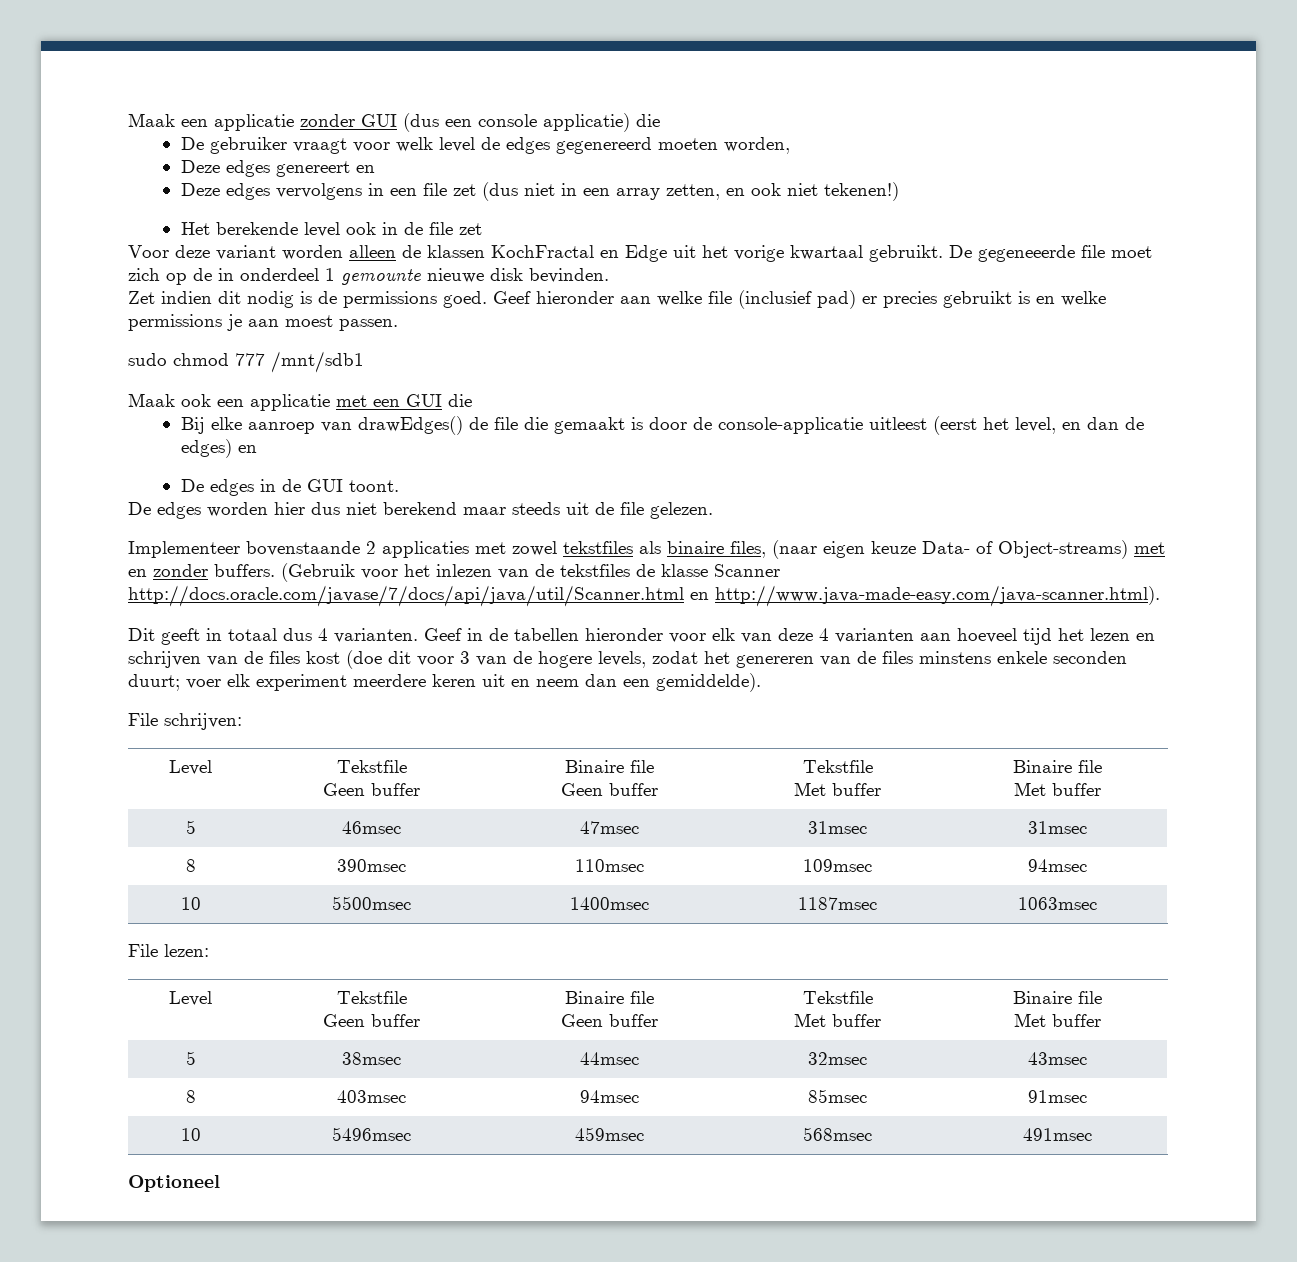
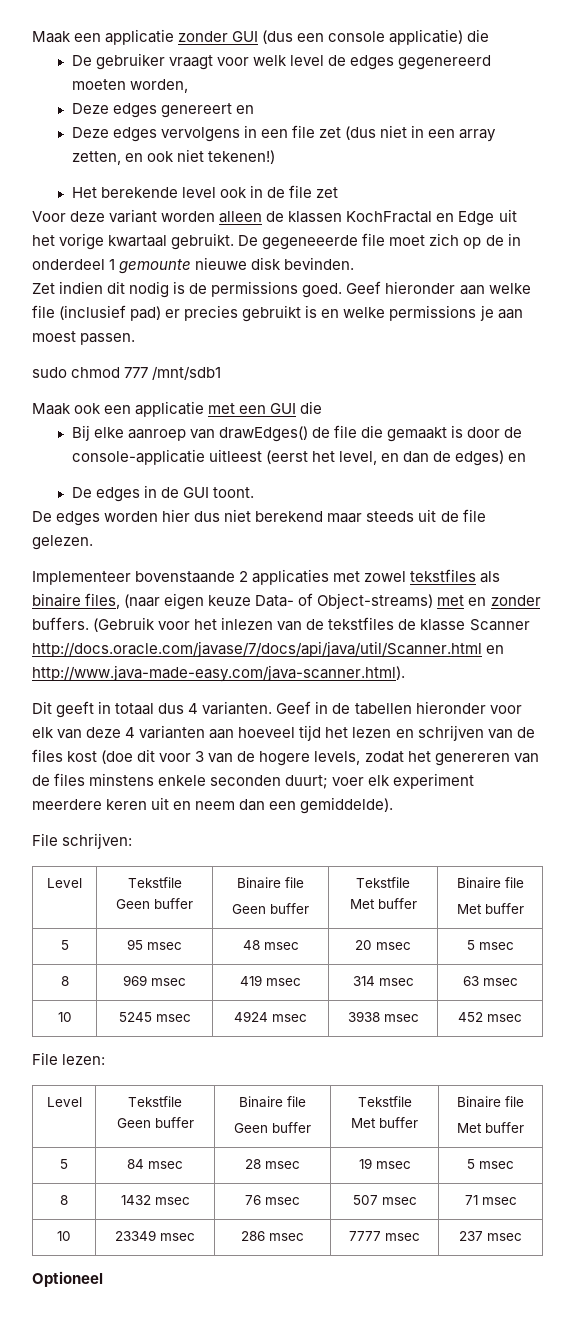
- 5 | 46msec | 47msec | 31msec | 31msec
- 8 | 390msec | 110msec | 109msec | 94msec
- 10 | 5500msec | 1400msec | 1187msec | 1063msec
+ 5 | 95 msec | 48 msec | 20 msec | 5 msec
+ 8 | 969 msec | 419 msec | 314 msec | 63 msec
+ 10 | 5245 msec | 4924 msec | 3938 msec | 452 msec
- 5 | 38msec | 44msec | 32msec | 43msec
- 8 | 403msec | 94msec | 85msec | 91msec
- 10 | 5496msec | 459msec | 568msec | 491msec
+ 5 | 84 msec | 28 msec | 19 msec | 5 msec
+ 8 | 1432 msec | 76 msec | 507 msec | 71 msec
+ 10 | 23349 msec | 286 msec | 7777 msec | 237 msec

